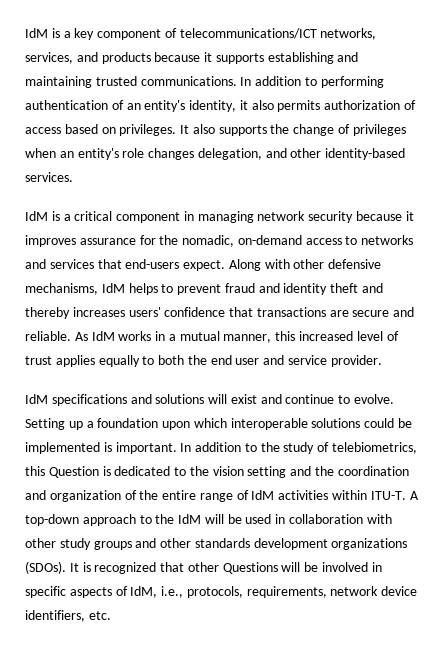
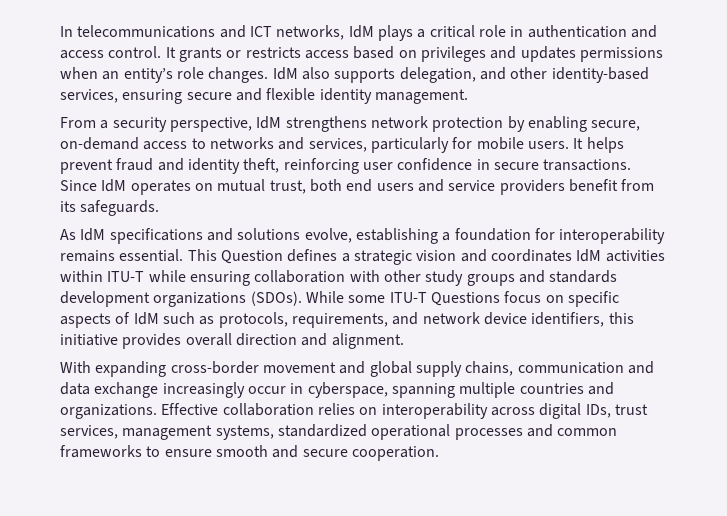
- IdM is a key component of telecommunications/ICT networks, services, and products because it supports establishing and maintaining trusted communications. In addition to performing authentication of an entity's identity, it also permits authorization of access based on privileges. It also supports the change of privileges when an entity's role changes delegation, and other identity-based services.
- IdM is a critical component in managing network security because it improves assurance for the nomadic, on-demand access to networks and services that end-users expect. Along with other defensive mechanisms, IdM helps to prevent fraud and identity theft and thereby increases users' confidence that transactions are secure and reliable. As IdM works in a mutual manner, this increased level of trust applies equally to both the end user and service provider.
- IdM specifications and solutions will exist and continue to evolve. Setting up a foundation upon which interoperable solutions could be implemented is important. In addition to the study of telebiometrics, this Question is dedicated to the vision setting and the coordination and organization of the entire range of IdM activities within ITU-T. A top-down approach to the IdM will be used in collaboration with other study groups and other standards development organizations (SDOs).
+ In telecommunications and ICT networks, IdM plays a critical role in authentication and access control. It grants or restricts access based on privileges and updates permissions when an entity’s role changes. IdM also supports delegation, and other identity-based services, ensuring secure and flexible identity management.
+ From a security perspective, IdM strengthens network protection by enabling secure, on-demand access to networks and services, particularly for mobile users. It helps prevent fraud and identity theft, reinforcing user confidence in secure transactions. Since IdM operates on mutual trust, both end users and service providers benefit from its safeguards.
+ As IdM specifications and solutions evolve, establishing a foundation for interoperability remains essential. This Question defines a strategic vision and coordinates IdM activities within ITU-T while ensuring collaboration with other study groups and standards development organizations (SDOs).
- It is recognized that other Questions will be involved in specific aspects of IdM, i.e., protocols, requirements, network device identifiers, etc.
+ While some ITU-T Questions focus on specific aspects of IdM such as protocols, requirements, and network device identifiers, this initiative provides overall direction and alignment.
+ With expanding cross-border movement and global supply chains, communication and data exchange increasingly occur in cyberspace, spanning multiple countries and organizations. Effective collaboration relies on interoperability across digital IDs, trust services, management systems, standardized operational processes and common frameworks to ensure smooth and secure cooperation.

